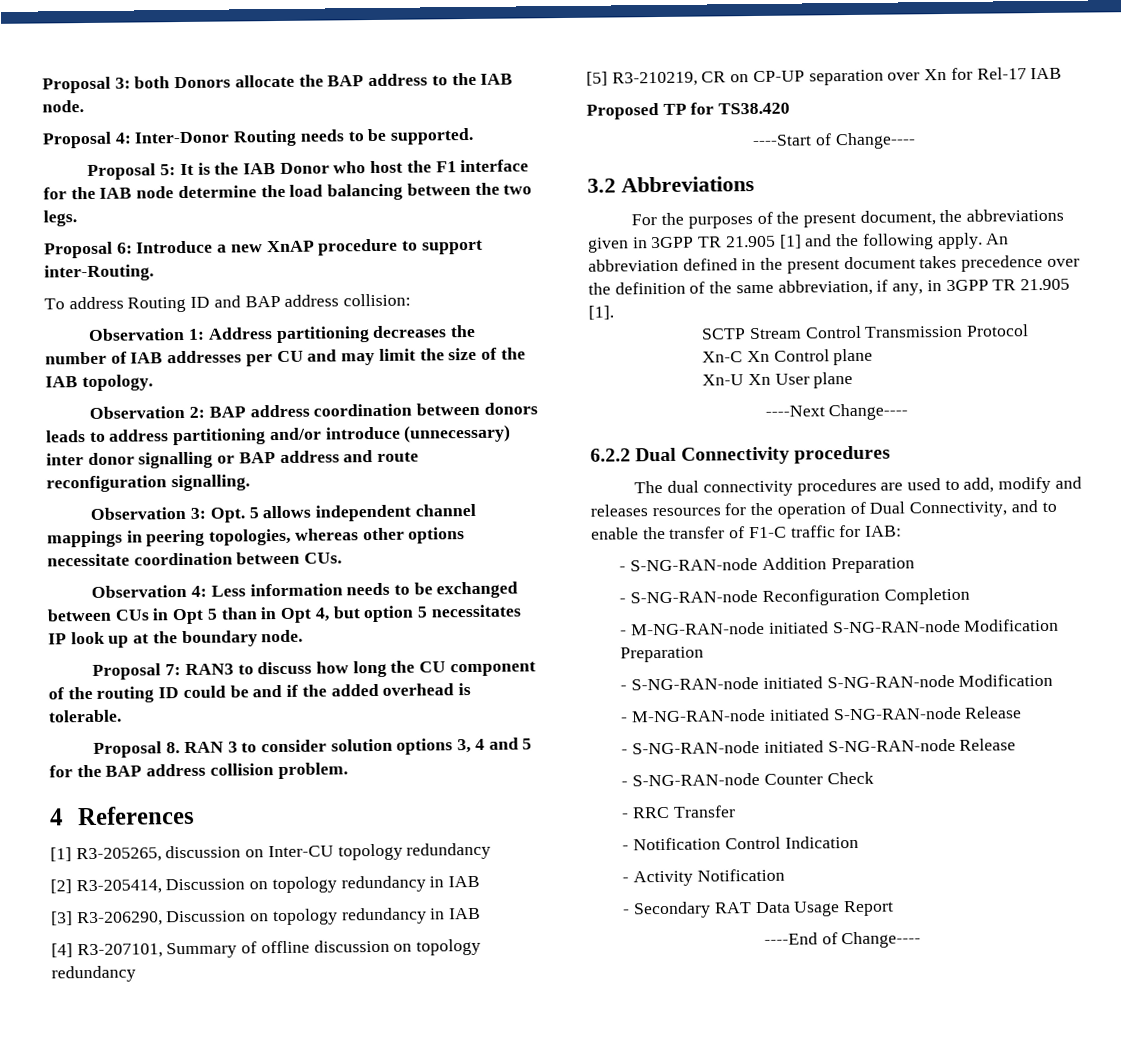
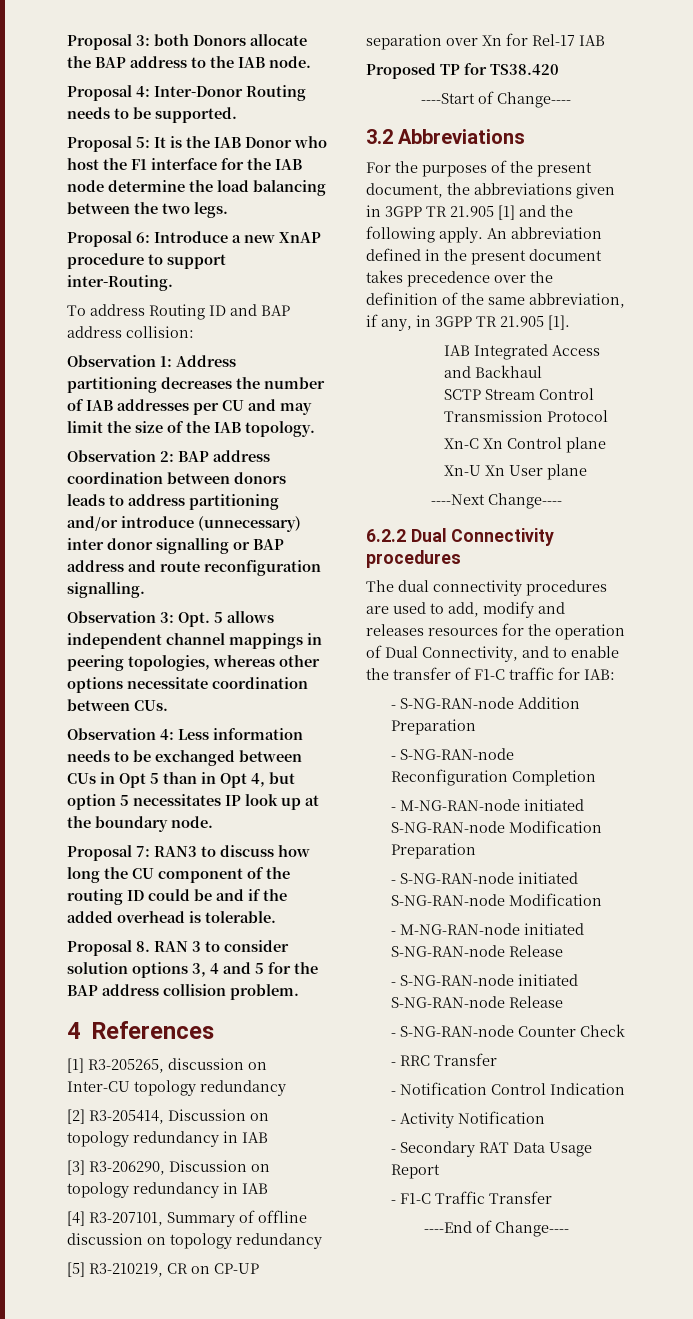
+ IAB Integrated Access and Backhaul
+ - F1-C Traffic Transfer

